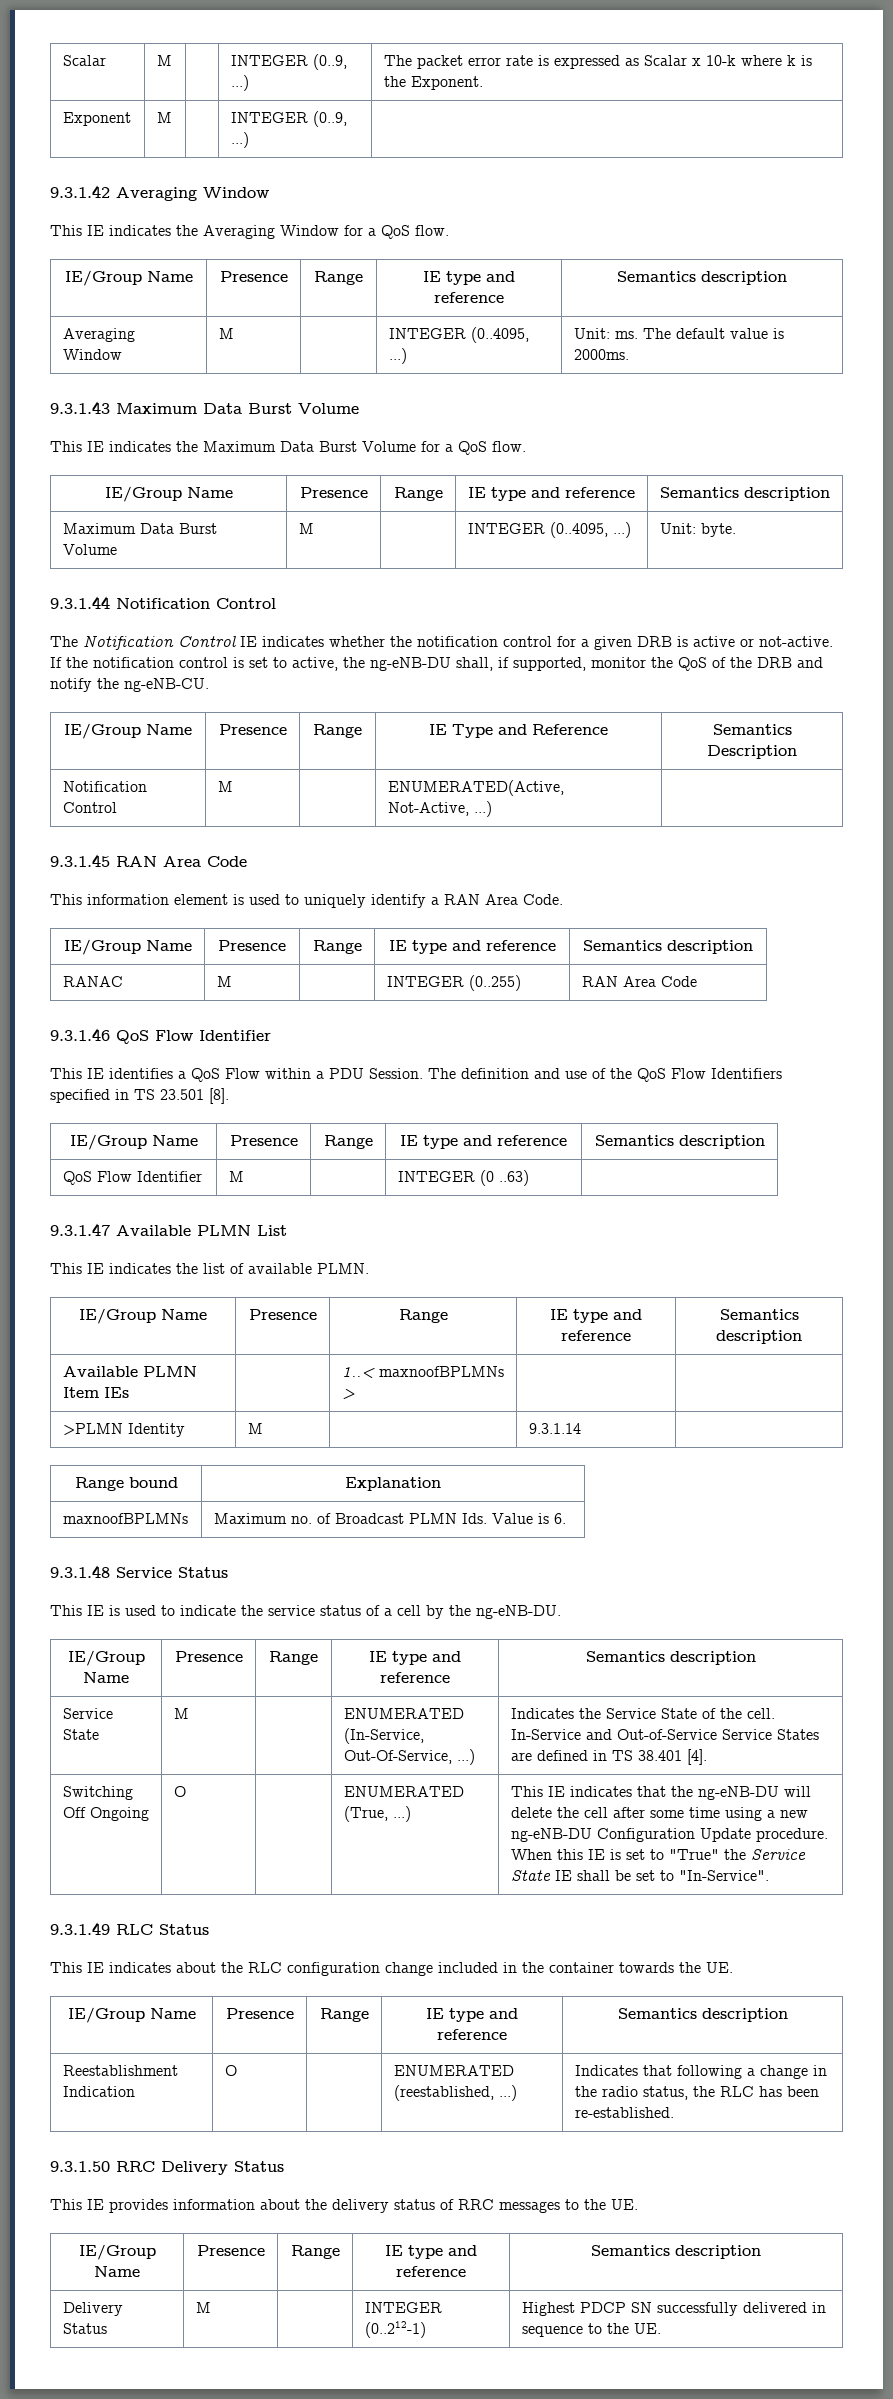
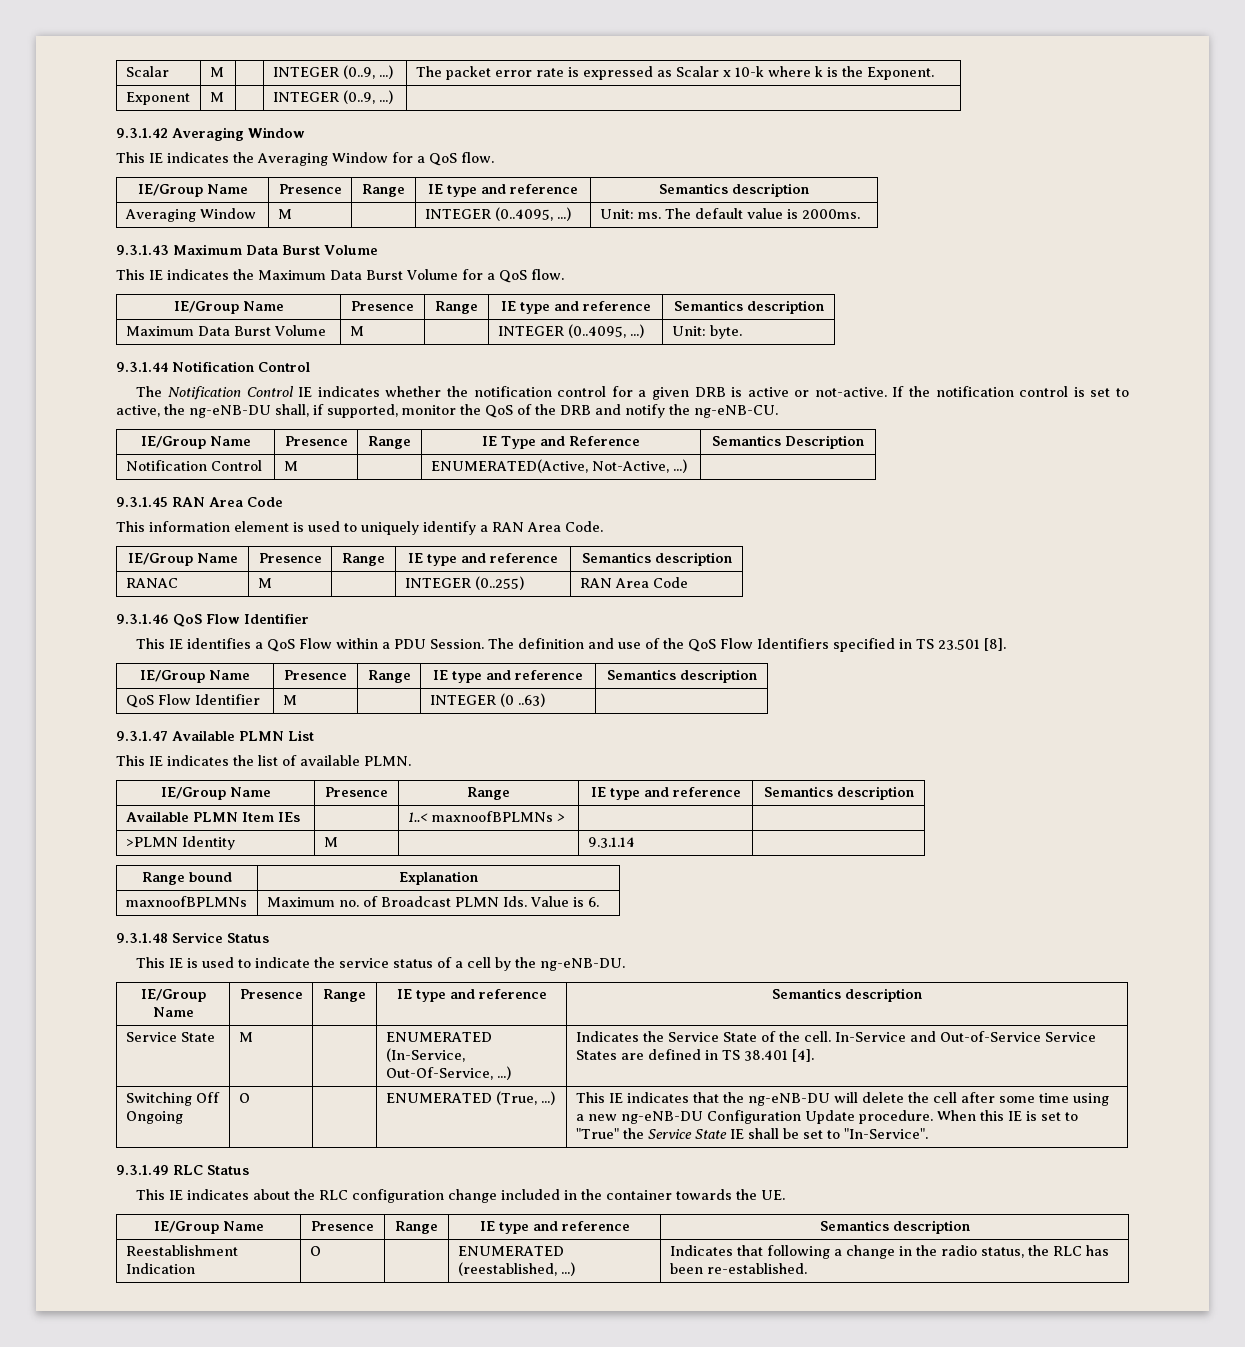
- 9.3.1.50 RRC Delivery Status
- This IE provides information about the delivery status of RRC messages to the UE.
- IE/Group Name | Presence | Range | IE type and reference | Semantics description
- Delivery Status | M | | INTEGER (0..212-1) | Highest PDCP SN successfully delivered in sequence to the UE.

